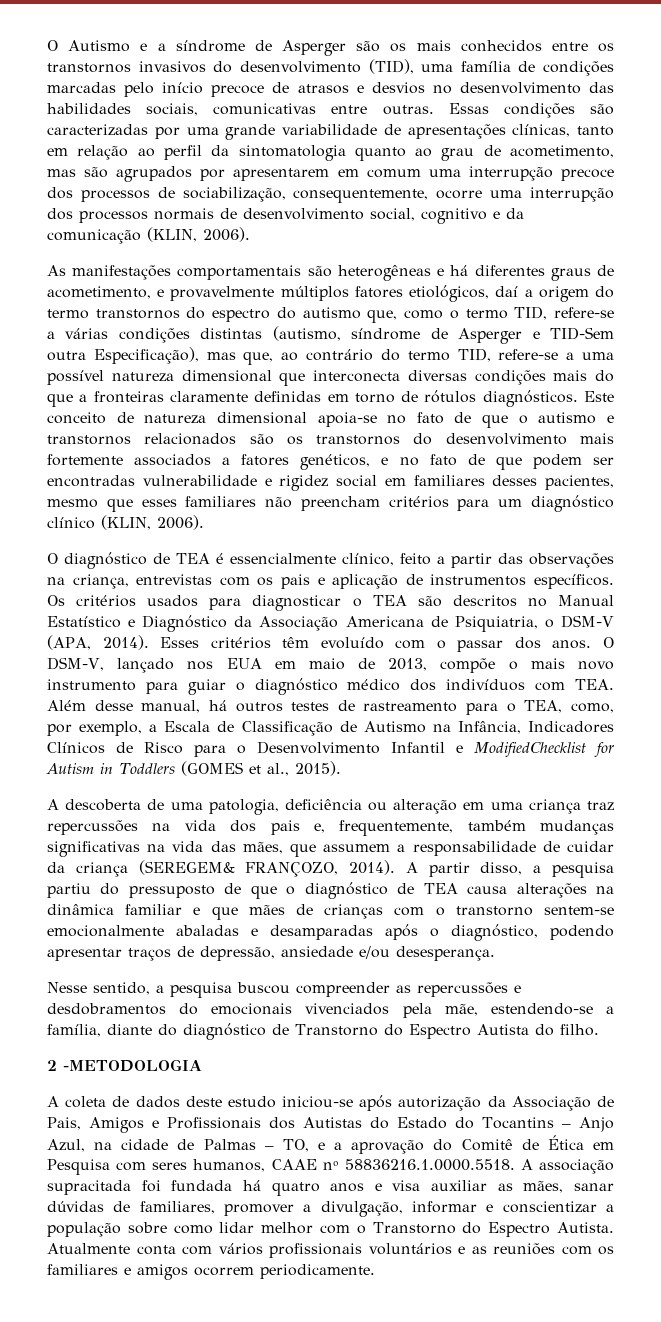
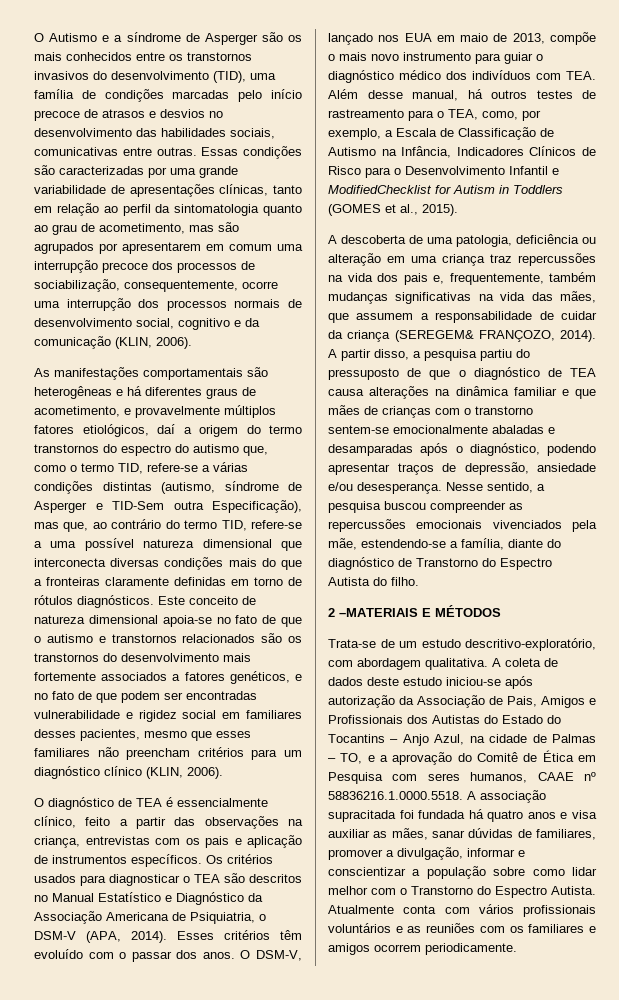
- A partir disso, a pesquisa partiu do pressuposto de que o diagnóstico de TEA causa alterações na dinâmica familiar e que mães de crianças com o transtorno sentem-se emocionalmente abaladas e desamparadas após o diagnóstico, podendo apresentar traços de depressão, ansiedade e/ou desesperança.
- Nesse sentido, a pesquisa buscou compreender as repercussões e desdobramentos do emocionais vivenciados pela mãe, estendendo-se a família, diante do diagnóstico de Transtorno do Espectro Autista do filho.
+ A partir disso, a pesquisa partiu do pressuposto de que o diagnóstico de TEA causa alterações na dinâmica familiar e que mães de crianças com o transtorno sentem-se emocionalmente abaladas e desamparadas após o diagnóstico, podendo apresentar traços de depressão, ansiedade e/ou desesperança. Nesse sentido, a pesquisa buscou compreender as repercussões emocionais vivenciados pela mãe, estendendo-se a família, diante do diagnóstico de Transtorno do Espectro Autista do filho.
- 2 -METODOLOGIA
- A coleta de dados deste estudo iniciou-se após autorização da Associação de Pais, Amigos e Profissionais dos Autistas do Estado do Tocantins – Anjo Azul, na cidade de Palmas – TO, e a aprovação do Comitê de Ética em Pesquisa com seres humanos, CAAE nº 58836216.1.0000.5518. A associação supracitada foi fundada há quatro anos e visa auxiliar as mães, sanar dúvidas de familiares, promover a divulgação, informar e conscientizar a população sobre como lidar melhor com o Transtorno do Espectro Autista.
+ 2 –MATERIAIS E MÉTODOS
+ Trata-se de um estudo descritivo-exploratório, com abordagem qualitativa. A coleta de dados deste estudo iniciou-se após autorização da Associação de Pais, Amigos e Profissionais dos Autistas do Estado do Tocantins – Anjo Azul, na cidade de Palmas – TO, e a aprovação do Comitê de Ética em Pesquisa com seres humanos, CAAE nº 58836216.1.0000.5518. A associação supracitada foi fundada há quatro anos e visa auxiliar as mães, sanar dúvidas de familiares, promover a divulgação, informar e conscientizar a população sobre como lidar melhor com o Transtorno do Espectro Autista.

